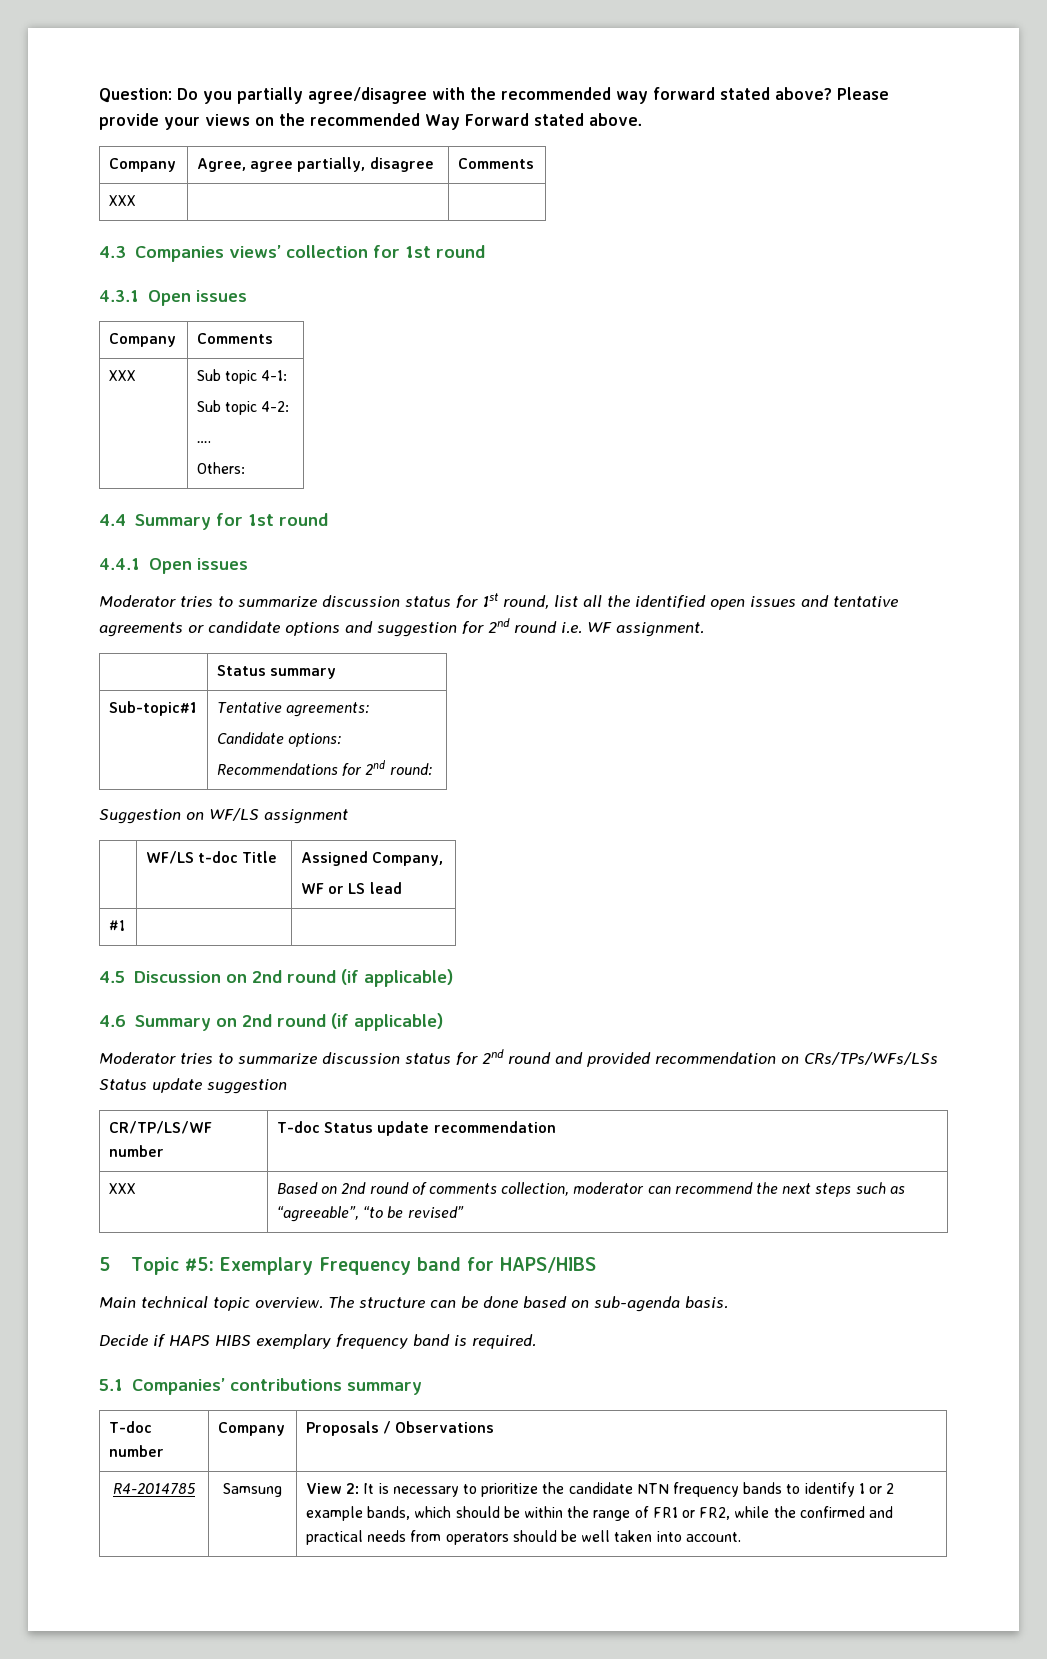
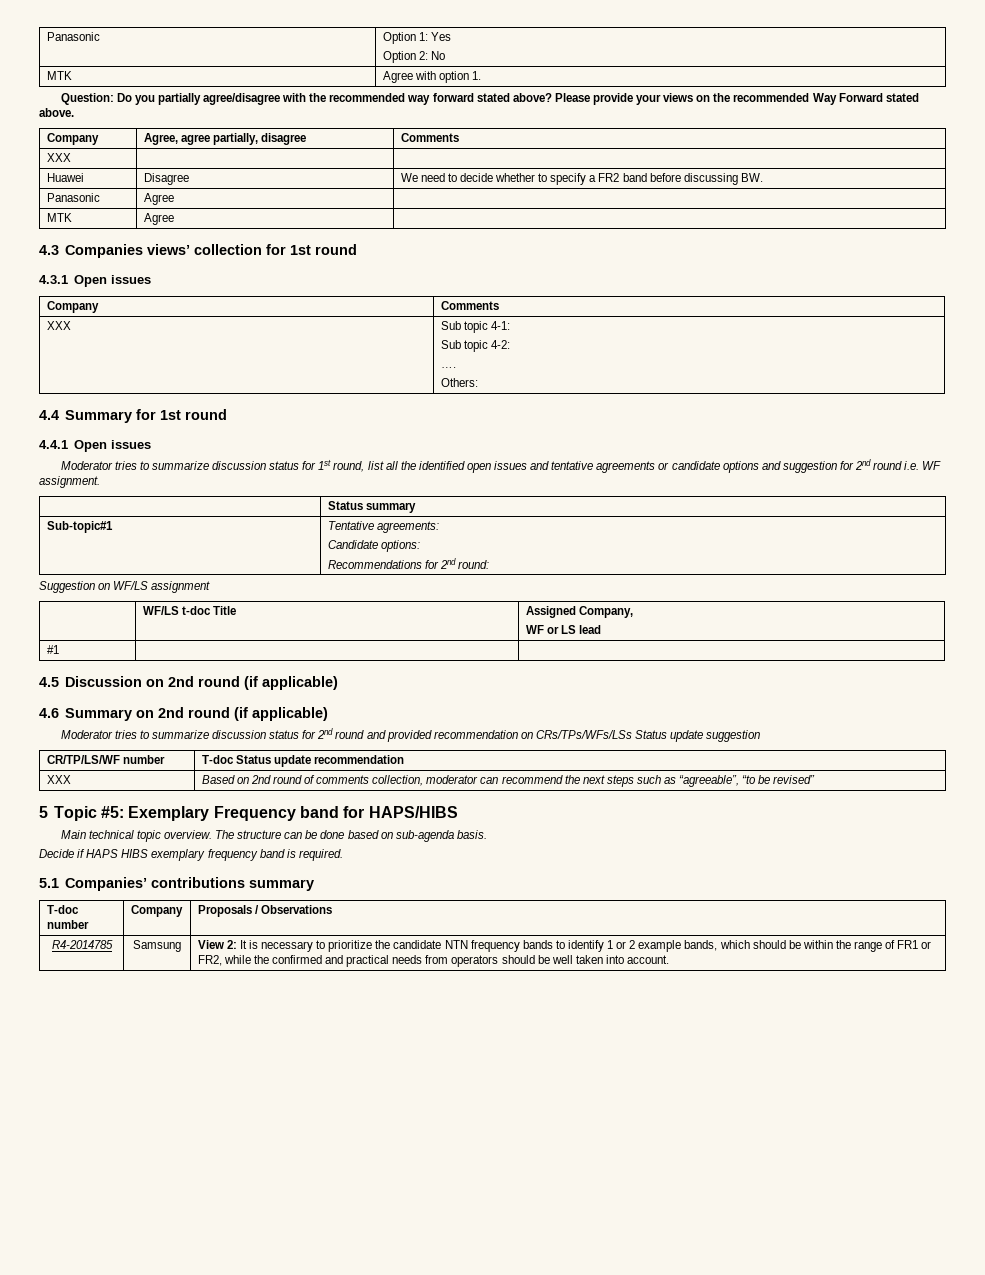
+ Panasonic | Option 1: Yes
+ Option 2: No
+ MTK | Agree with option 1.
+ Huawei | Disagree | We need to decide whether to specify a FR2 band before discussing BW.
+ Panasonic | Agree |
+ MTK | Agree |

